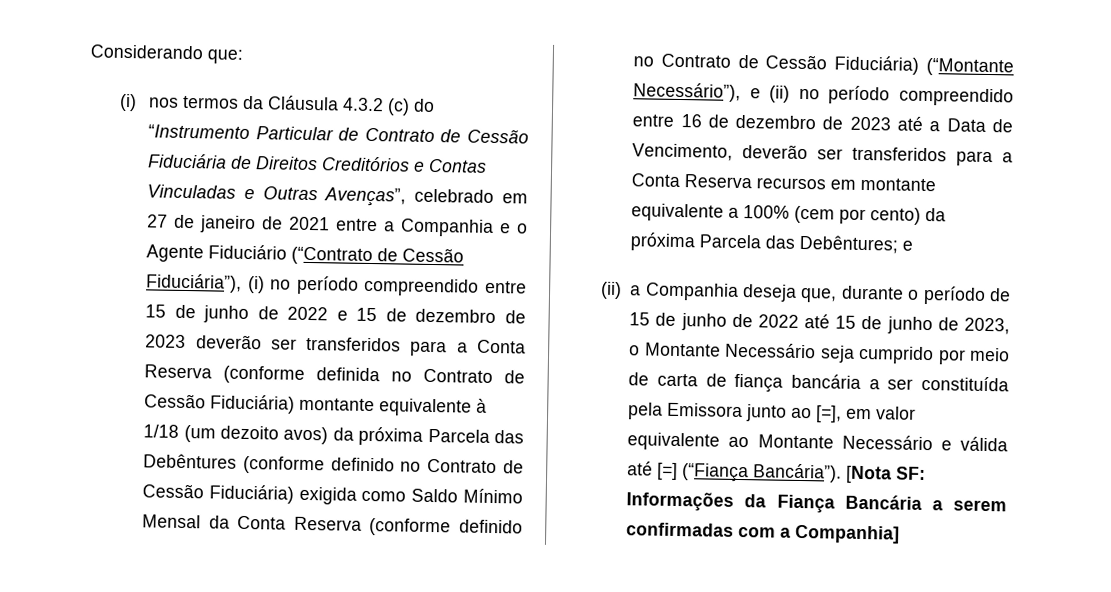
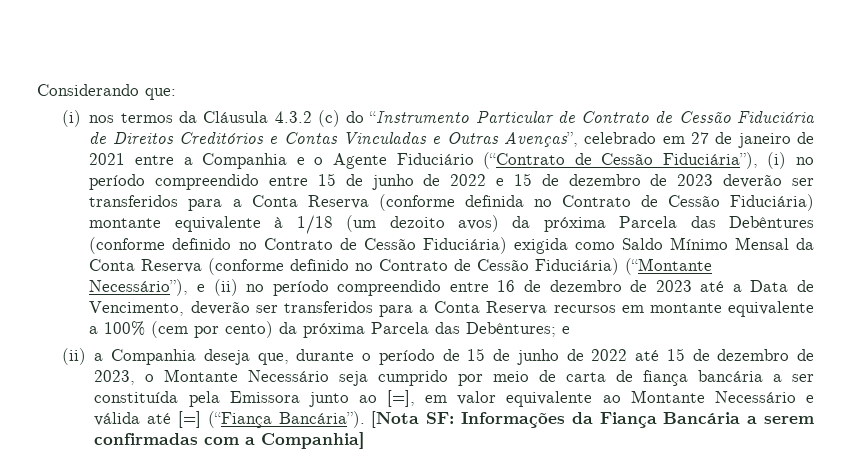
- (ii) a Companhia deseja que, durante o período de 15 de junho de 2022 até 15 de junho de 2023, o Montante Necessário seja cumprido por meio de carta de fiança bancária a ser constituída pela Emissora junto ao [=], em valor equivalente ao Montante Necessário e válida até [=] (“Fiança Bancária”).
+ (ii) a Companhia deseja que, durante o período de 15 de junho de 2022 até 15 de dezembro de 2023, o Montante Necessário seja cumprido por meio de carta de fiança bancária a ser constituída pela Emissora junto ao [=], em valor equivalente ao Montante Necessário e válida até [=] (“Fiança Bancária”).

